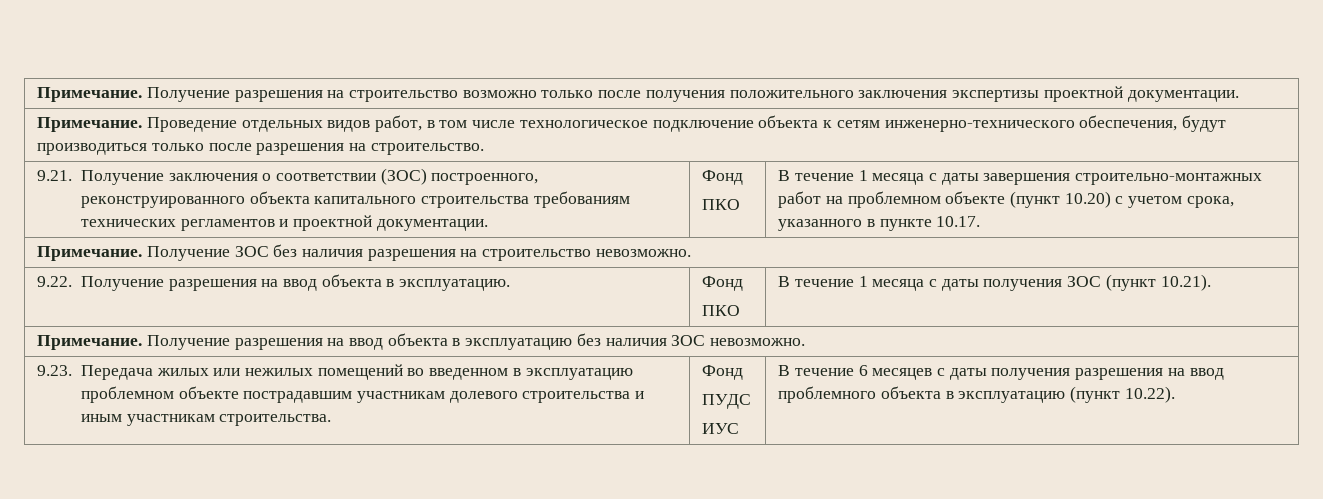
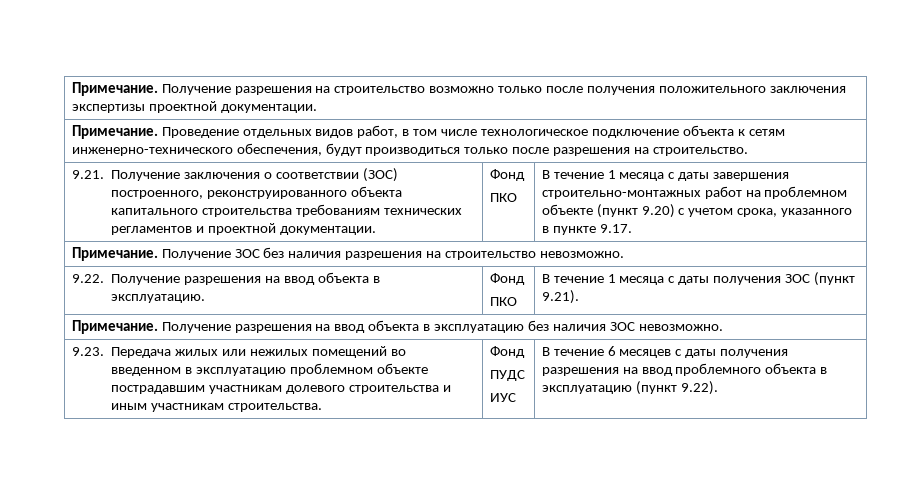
  9.21. Получение заключения о соответствии (ЗОС) построенного, реконструированного объекта капитального строительства требованиям технических регламентов и проектной документации. | Фонд
- ПКО | В течение 1 месяца с даты завершения строительно-монтажных работ на проблемном объекте (пункт 10.20) с учетом срока, указанного в пункте 10.17.
+ ПКО | В течение 1 месяца с даты завершения строительно-монтажных работ на проблемном объекте (пункт 9.20) с учетом срока, указанного в пункте 9.17.
  9.22. Получение разрешения на ввод объекта в эксплуатацию. | Фонд
- ПКО | В течение 1 месяца с даты получения ЗОС (пункт 10.21).
+ ПКО | В течение 1 месяца с даты получения ЗОС (пункт 9.21).
  9.23. Передача жилых или нежилых помещений во введенном в эксплуатацию проблемном объекте пострадавшим участникам долевого строительства и иным участникам строительства. | Фонд
  ПУДС
- ИУС | В течение 6 месяцев с даты получения разрешения на ввод проблемного объекта в эксплуатацию (пункт 10.22).
+ ИУС | В течение 6 месяцев с даты получения разрешения на ввод проблемного объекта в эксплуатацию (пункт 9.22).

